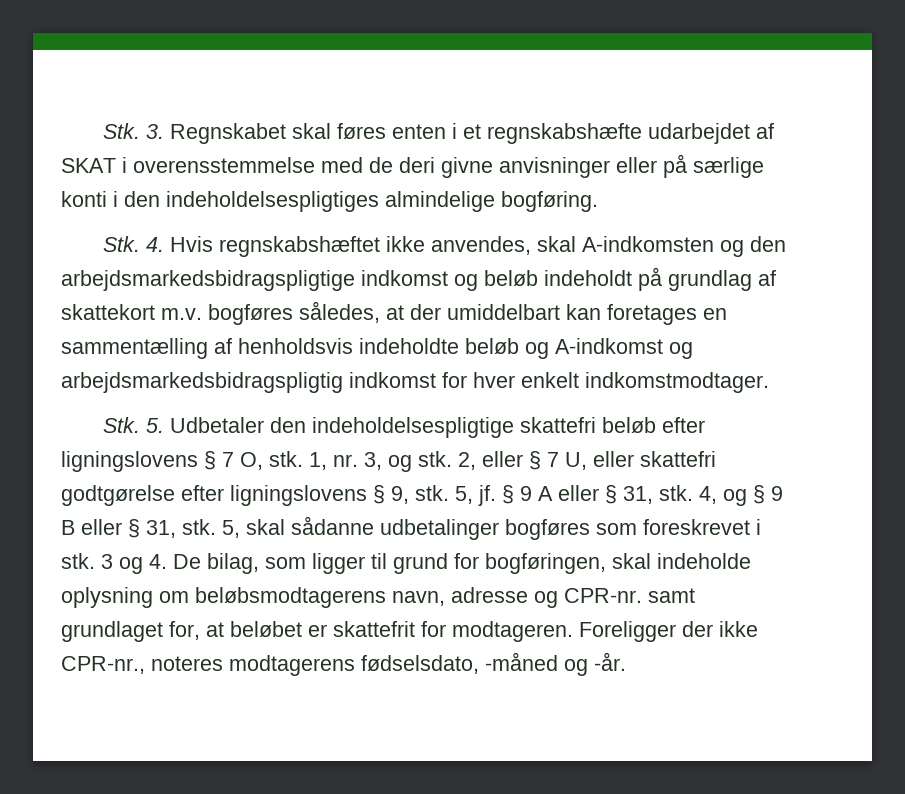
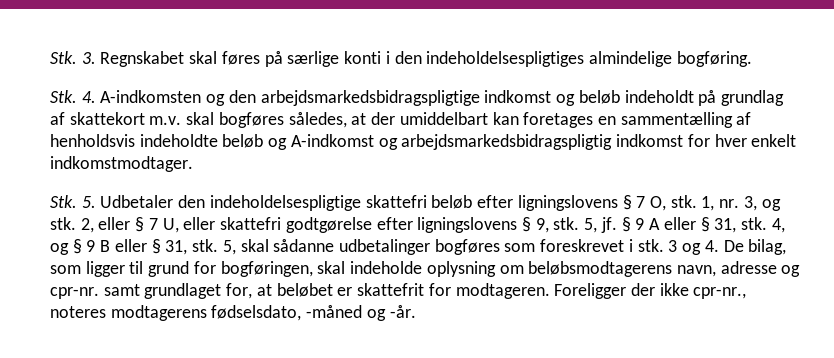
- Stk. 3. Regnskabet skal føres enten i et regnskabshæfte udarbejdet af SKAT i overensstemmelse med de deri givne anvisninger eller på særlige konti i den indeholdelsespligtiges almindelige bogføring.
+ Stk. 3. Regnskabet skal føres på særlige konti i den indeholdelsespligtiges almindelige bogføring.
- Stk. 4. Hvis regnskabshæftet ikke anvendes, skal A-indkomsten og den arbejdsmarkedsbidragspligtige indkomst og beløb indeholdt på grundlag af skattekort m.v. bogføres således, at der umiddelbart kan foretages en sammentælling af henholdsvis indeholdte beløb og A-indkomst og arbejdsmarkedsbidragspligtig indkomst for hver enkelt indkomstmodtager.
+ Stk. 4. A-indkomsten og den arbejdsmarkedsbidragspligtige indkomst og beløb indeholdt på grundlag af skattekort m.v. skal bogføres således, at der umiddelbart kan foretages en sammentælling af henholdsvis indeholdte beløb og A-indkomst og arbejdsmarkedsbidragspligtig indkomst for hver enkelt indkomstmodtager.
- 3 og 4. De bilag, som ligger til grund for bogføringen, skal indeholde oplysning om beløbsmodtagerens navn, adresse og CPR-nr. samt grundlaget for, at beløbet er skattefrit for modtageren.
+ 3 og 4. De bilag, som ligger til grund for bogføringen, skal indeholde oplysning om beløbsmodtagerens navn, adresse og cpr-nr. samt grundlaget for, at beløbet er skattefrit for modtageren.
- Foreligger der ikke CPR-nr., noteres modtagerens fødselsdato, -måned og -år.
+ Foreligger der ikke cpr-nr., noteres modtagerens fødselsdato, -måned og -år.

